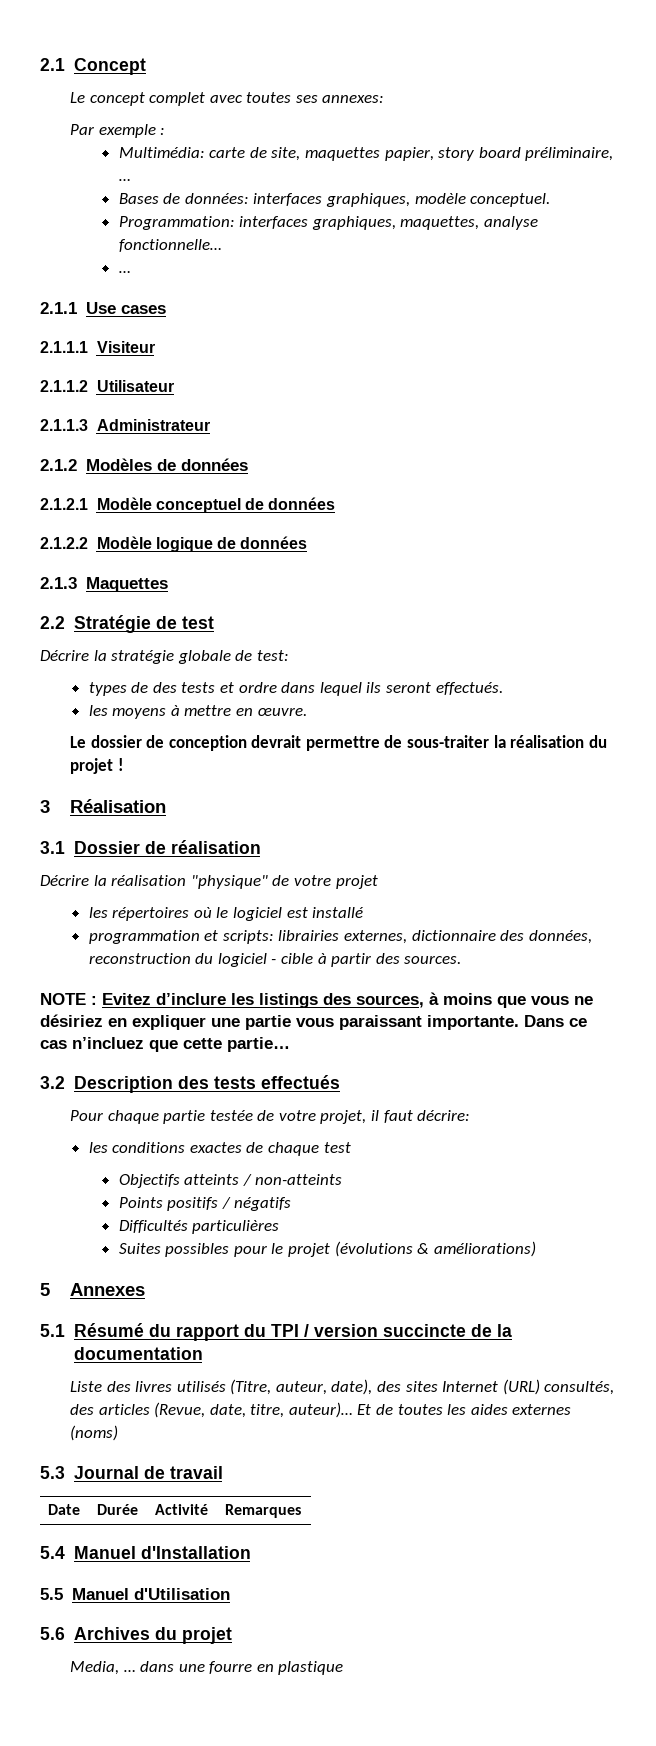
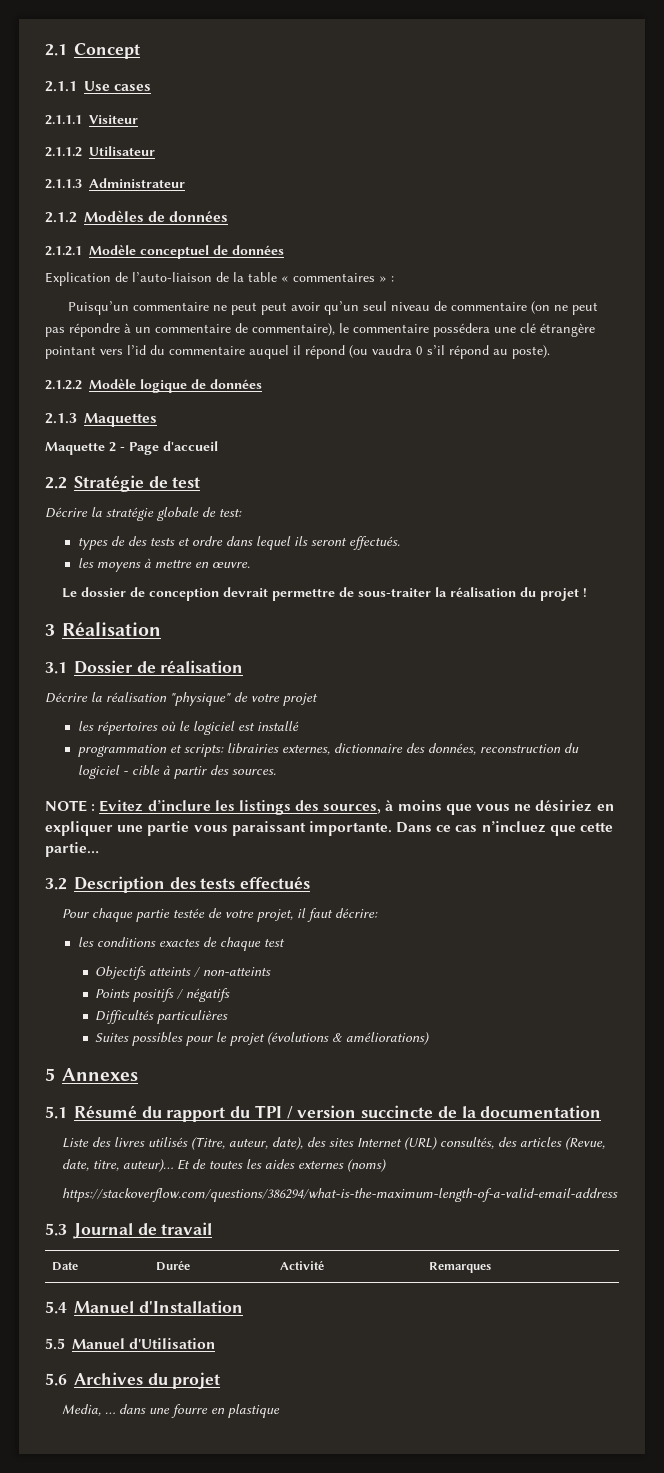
- Le concept complet avec toutes ses annexes:
- Par exemple :
- Multimédia: carte de site, maquettes papier, story board préliminaire, …
- Bases de données: interfaces graphiques, modèle conceptuel.
- Programmation: interfaces graphiques, maquettes, analyse fonctionnelle…
- …
+ Explication de l’auto-liaison de la table « commentaires » :
+ Puisqu’un commentaire ne peut peut avoir qu’un seul niveau de commentaire (on ne peut pas répondre à un commentaire de commentaire), le commentaire possédera une clé étrangère pointant vers l’id du commentaire auquel il répond (ou vaudra 0 s’il répond au poste).
+ Maquette 2 - Page d'accueil
+ https://stackoverflow.com/questions/386294/what-is-the-maximum-length-of-a-valid-email-address

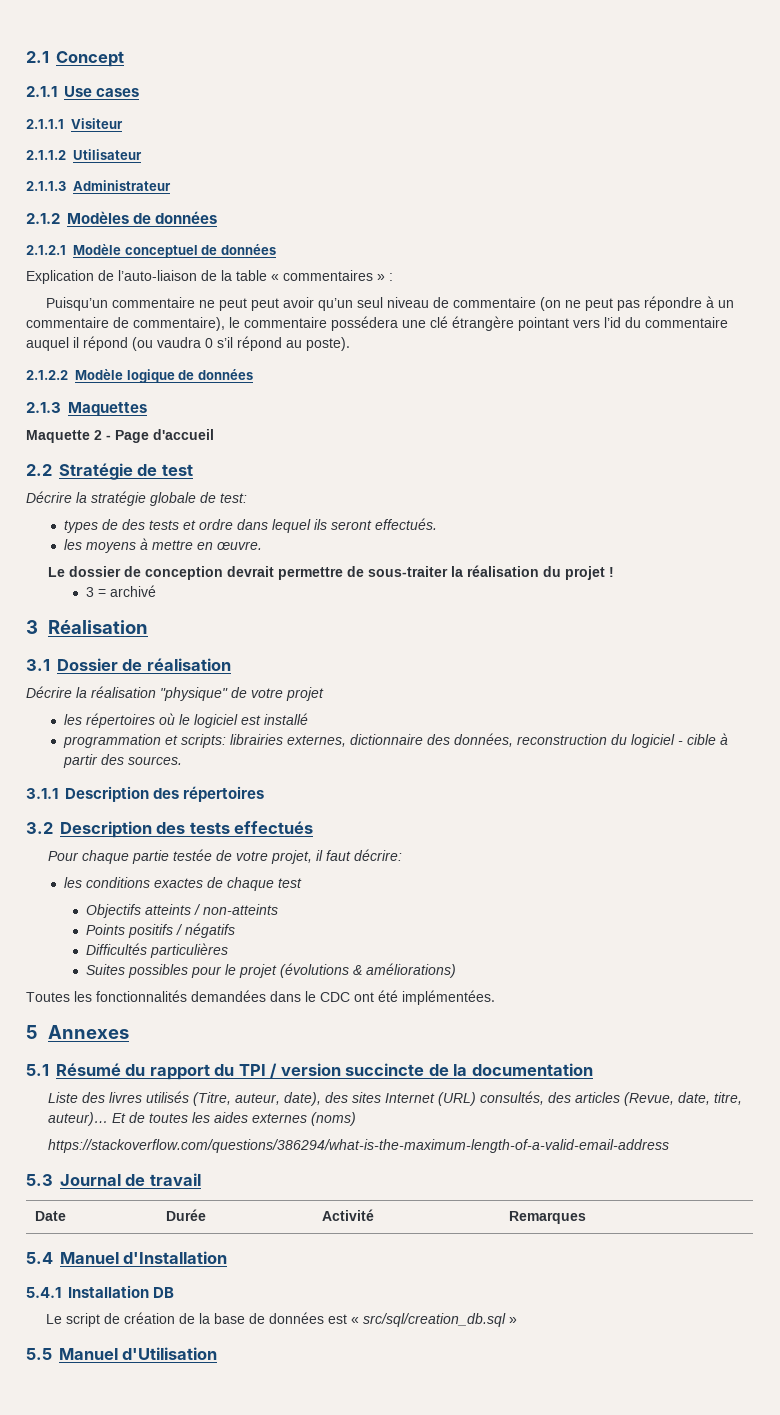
+ 3 = archivé
- NOTE : Evitez d’inclure les listings des sources, à moins que vous ne désiriez en expliquer une partie vous paraissant importante. Dans ce cas n’incluez que cette partie…
+ 3.1.1 Description des répertoires
+ Toutes les fonctionnalités demandées dans le CDC ont été implémentées.
+ 5.4.1 Installation DB
+ Le script de création de la base de données est « src/sql/creation_db.sql »
  5.5 Manuel d'Utilisation
- 5.6 Archives du projet
- Media, … dans une fourre en plastique

